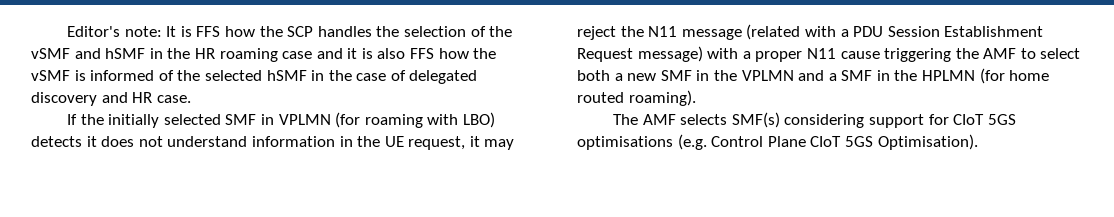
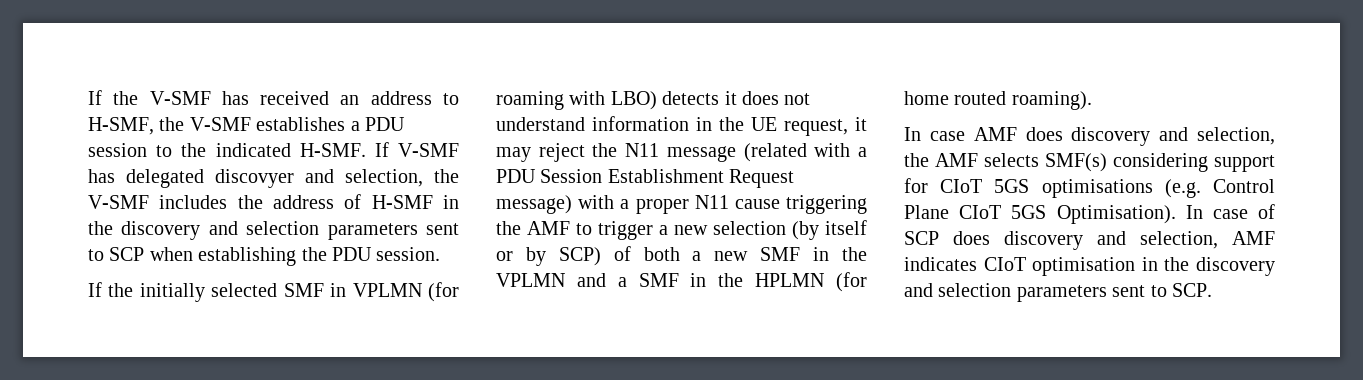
- Editor's note: It is FFS how the SCP handles the selection of the vSMF and hSMF in the HR roaming case and it is also FFS how the vSMF is informed of the selected hSMF in the case of delegated discovery and HR case.
+ If the V-SMF has received an address to H-SMF, the V-SMF establishes a PDU session to the indicated H-SMF. If V-SMF has delegated discovyer and selection, the V-SMF includes the address of H-SMF in the discovery and selection parameters sent to SCP when establishing the PDU session.
- If the initially selected SMF in VPLMN (for roaming with LBO) detects it does not understand information in the UE request, it may reject the N11 message (related with a PDU Session Establishment Request message) with a proper N11 cause triggering the AMF to select both a new SMF in the VPLMN and a SMF in the HPLMN (for home routed roaming).
+ If the initially selected SMF in VPLMN (for roaming with LBO) detects it does not understand information in the UE request, it may reject the N11 message (related with a PDU Session Establishment Request message) with a proper N11 cause triggering the AMF to trigger a new selection (by itself or by SCP) of both a new SMF in the VPLMN and a SMF in the HPLMN (for home routed roaming).
- The AMF selects SMF(s) considering support for CIoT 5GS optimisations (e.g. Control Plane CIoT 5GS Optimisation).
+ In case AMF does discovery and selection, the AMF selects SMF(s) considering support for CIoT 5GS optimisations (e.g. Control Plane CIoT 5GS Optimisation).
+ In case of SCP does discovery and selection, AMF indicates CIoT optimisation in the discovery and selection parameters sent to SCP.

